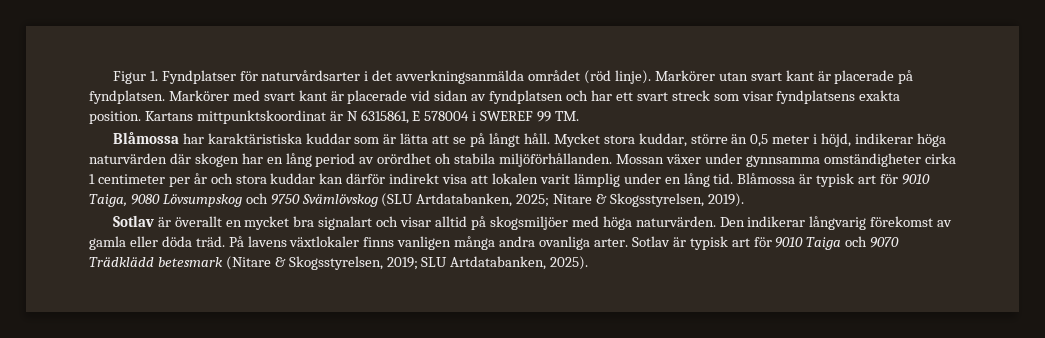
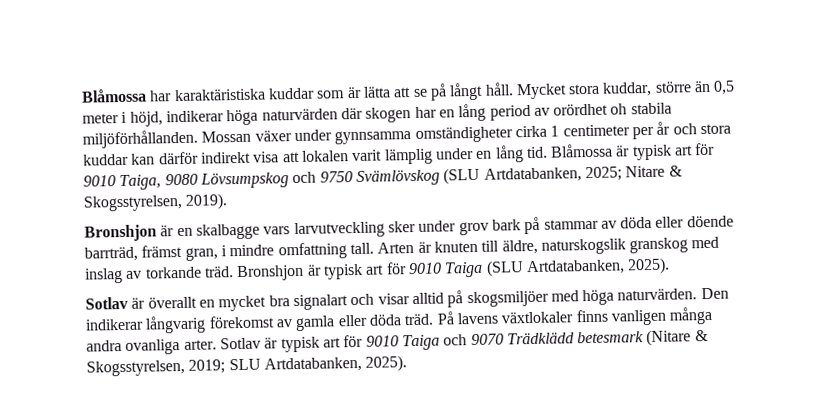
- Figur 1. Fyndplatser för naturvårdsarter i det avverkningsanmälda området (röd linje). Markörer utan svart kant är placerade på fyndplatsen. Markörer med svart kant är placerade vid sidan av fyndplatsen och har ett svart streck som visar fyndplatsens exakta position. Kartans mittpunktskoordinat är N 6315861, E 578004 i SWEREF 99 TM.
+ Bronshjon är en skalbagge vars larvutveckling sker under grov bark på stammar av döda eller döende barrträd, främst gran, i mindre omfattning tall. Arten är knuten till äldre, naturskogslik granskog med inslag av torkande träd. Bronshjon är typisk art för 9010 Taiga (SLU Artdatabanken, 2025).

